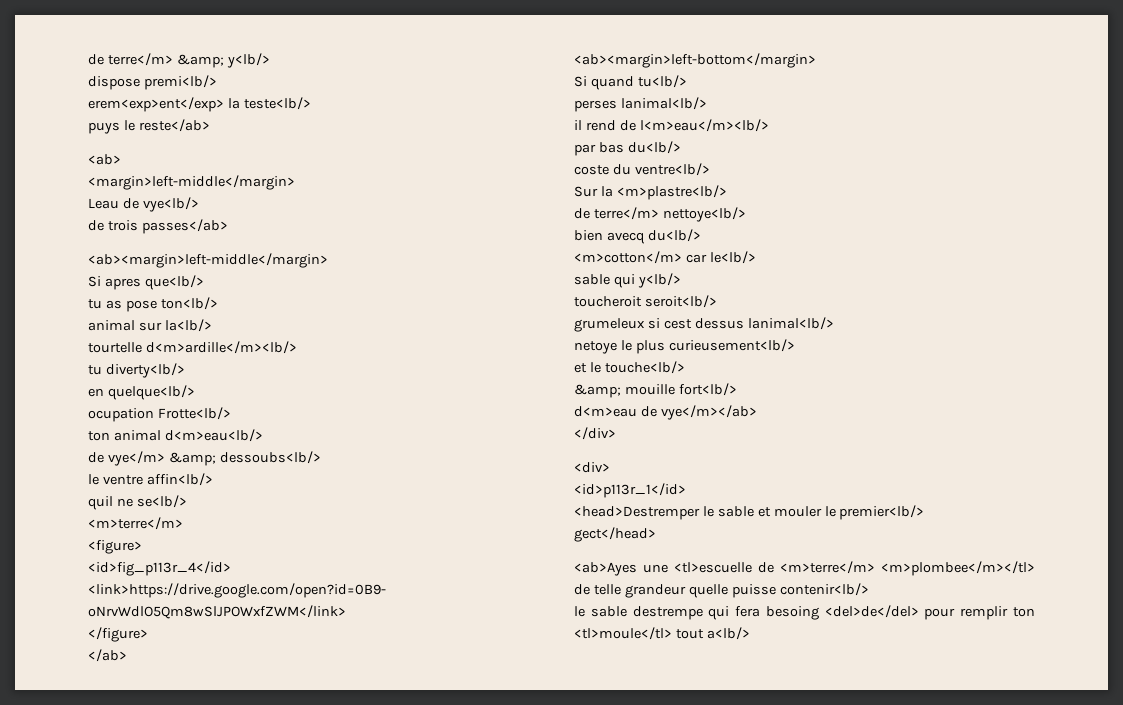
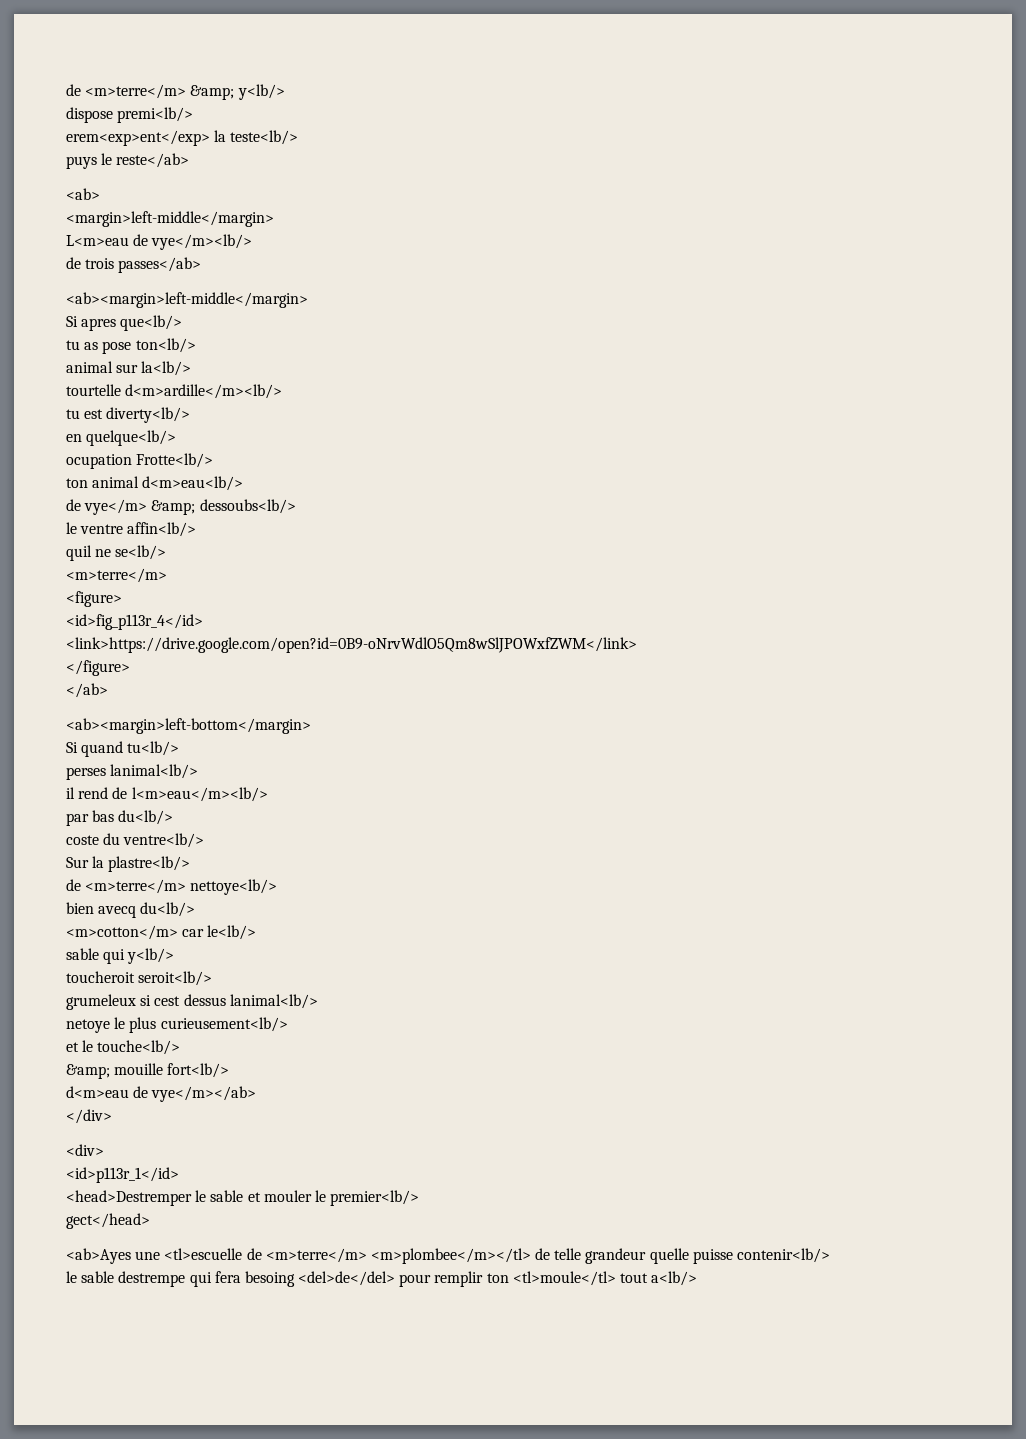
- de terre</m> &amp; y<lb/>
+ de <m>terre</m> &amp; y<lb/>
- Leau de vye<lb/>
+ L<m>eau de vye</m><lb/>
- tu diverty<lb/>
+ tu est diverty<lb/>
- Sur la <m>plastre<lb/>
- de terre</m> nettoye<lb/>
+ Sur la plastre<lb/>
+ de <m>terre</m> nettoye<lb/>

